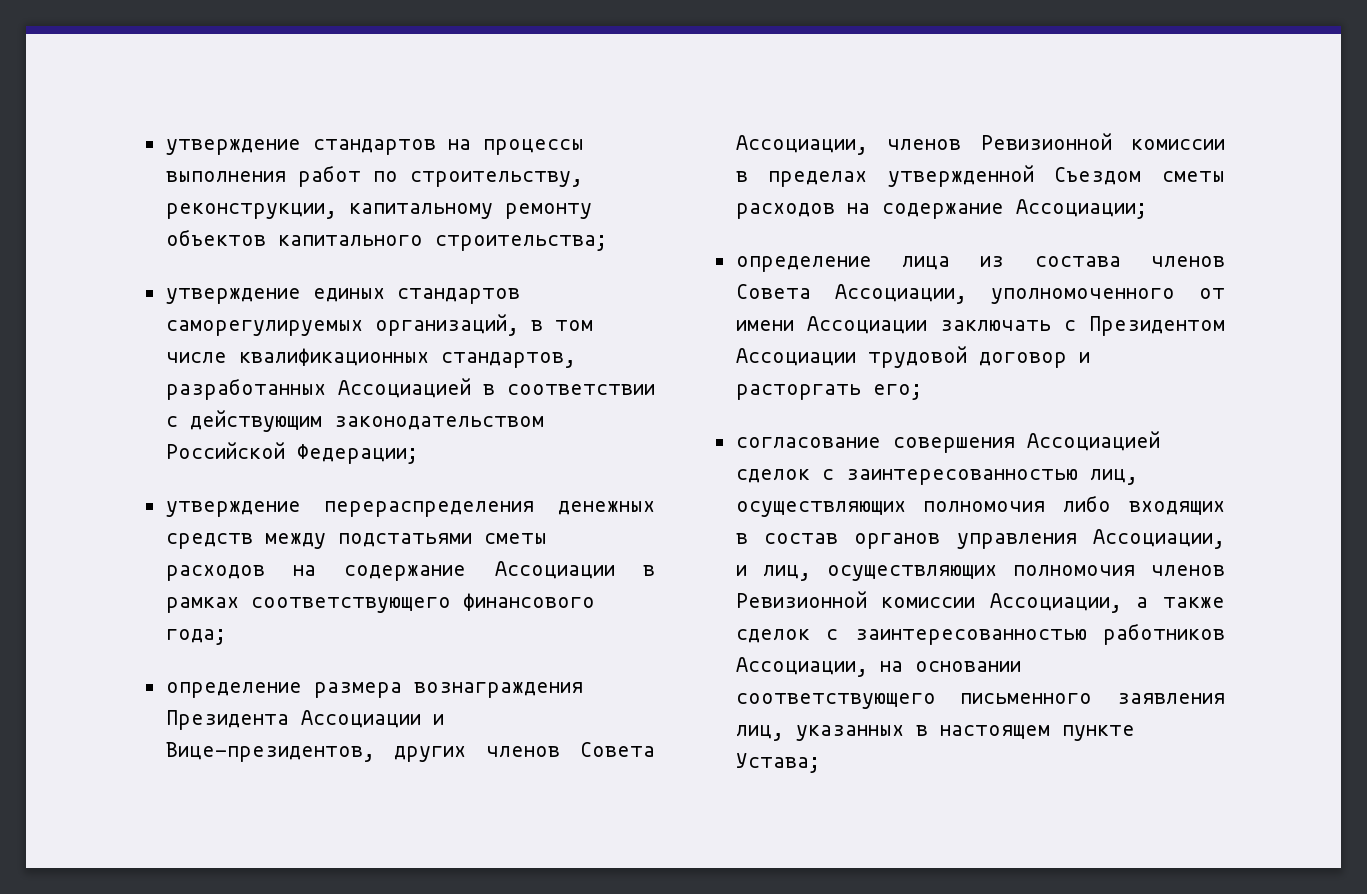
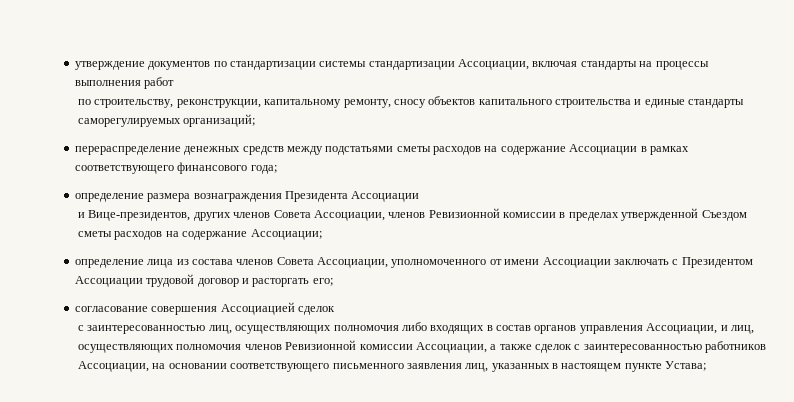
- утверждение стандартов на процессы выполнения работ по строительству, реконструкции, капитальному ремонту объектов капитального строительства;
- утверждение единых стандартов саморегулируемых организаций, в том числе квалификационных стандартов, разработанных Ассоциацией в соответствии с действующим законодательством Российской Федерации;
- утверждение перераспределения денежных средств между подстатьями сметы расходов на содержание Ассоциации в рамках соответствующего финансового года;
+ утверждение документов по стандартизации системы стандартизации Ассоциации, включая стандарты на процессы выполнения работ
+ по строительству, реконструкции, капитальному ремонту, сносу объектов капитального строительства и единые стандарты саморегулируемых организаций;
+ перераспределение денежных средств между подстатьями сметы расходов на содержание Ассоциации в рамках соответствующего финансового года;
- определение размера вознаграждения Президента Ассоциации и Вице-президентов, других членов Совета Ассоциации, членов Ревизионной комиссии в пределах утвержденной Съездом сметы расходов на содержание Ассоциации;
+ определение размера вознаграждения Президента Ассоциации
+ и Вице-президентов, других членов Совета Ассоциации, членов Ревизионной комиссии в пределах утвержденной Съездом сметы расходов на содержание Ассоциации;
- согласование совершения Ассоциацией сделок с заинтересованностью лиц, осуществляющих полномочия либо входящих в состав органов управления Ассоциации, и лиц, осуществляющих полномочия членов Ревизионной комиссии Ассоциации, а также сделок с заинтересованностью работников Ассоциации, на основании соответствующего письменного заявления лиц, указанных в настоящем пункте Устава;
+ согласование совершения Ассоциацией сделок
+ с заинтересованностью лиц, осуществляющих полномочия либо входящих в состав органов управления Ассоциации, и лиц, осуществляющих полномочия членов Ревизионной комиссии Ассоциации, а также сделок с заинтересованностью работников Ассоциации, на основании соответствующего письменного заявления лиц, указанных в настоящем пункте Устава;

